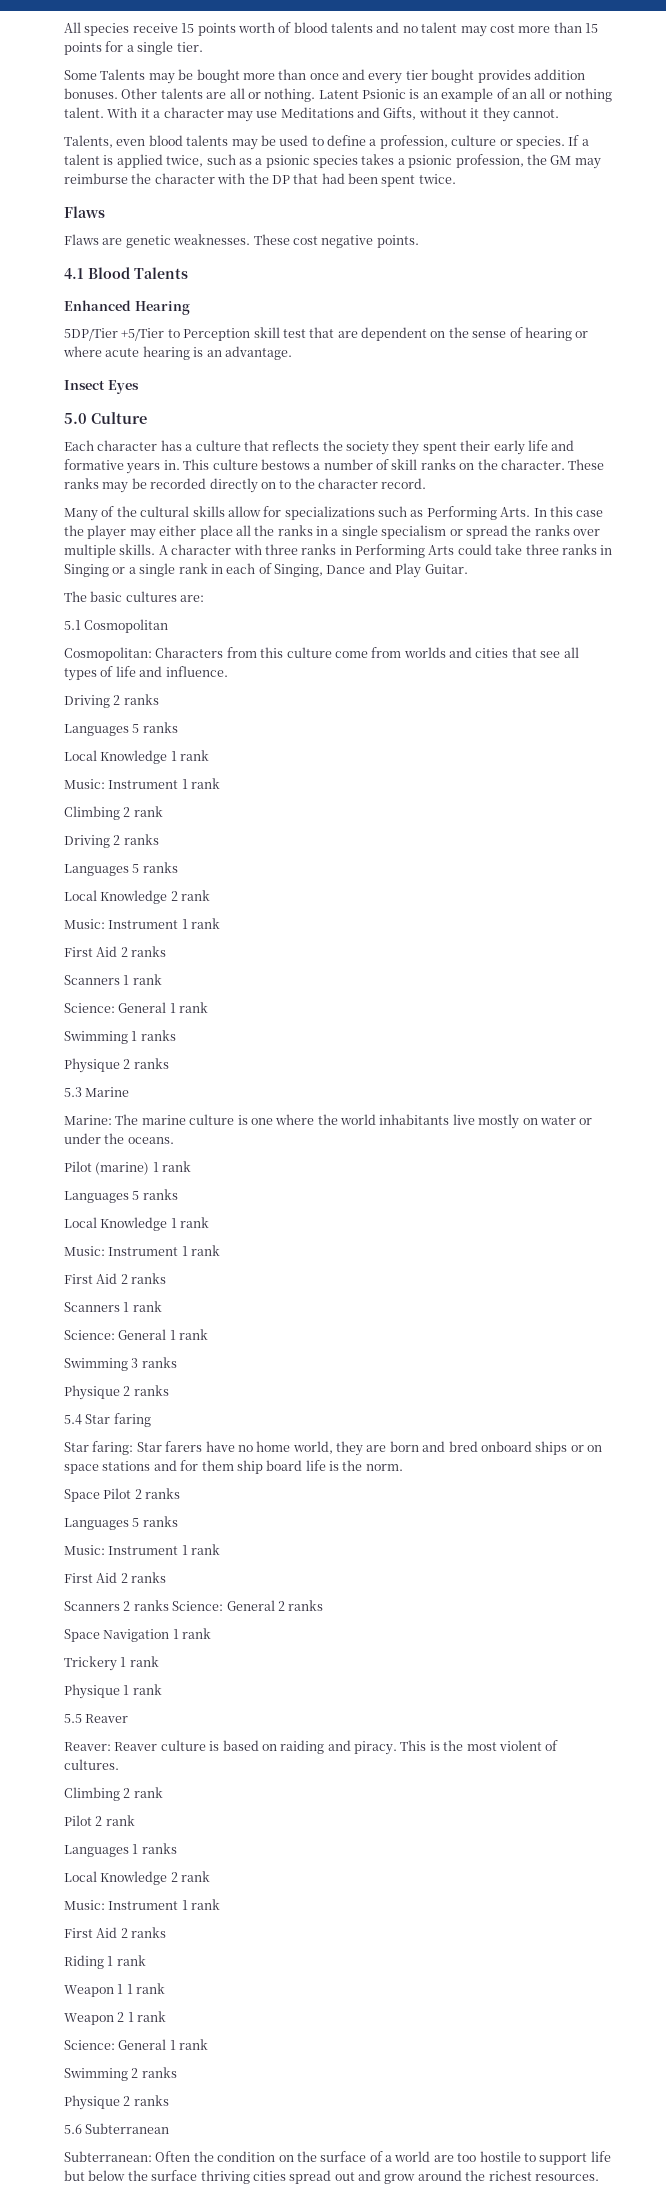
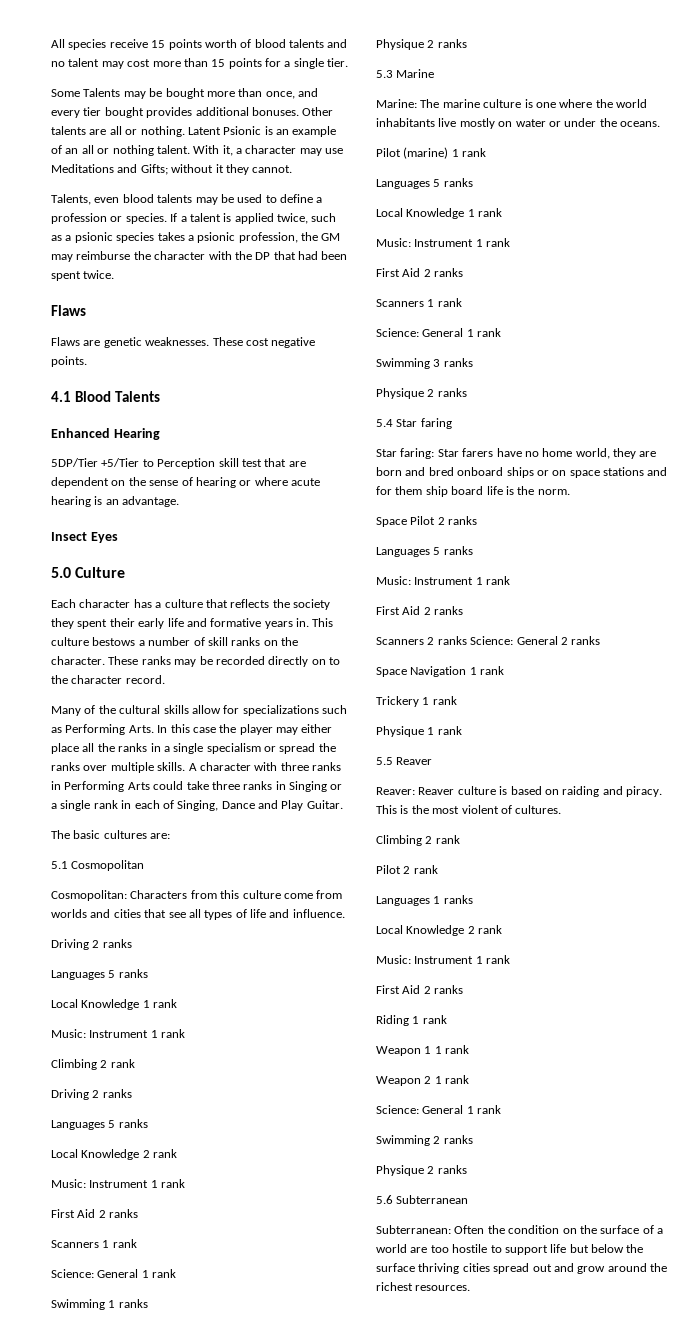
- Some Talents may be bought more than once and every tier bought provides addition bonuses.
+ Some Talents may be bought more than once, and every tier bought provides additional bonuses.
- With it a character may use Meditations and Gifts, without it they cannot.
+ With it, a character may use Meditations and Gifts; without it they cannot.
- Talents, even blood talents may be used to define a profession, culture or species.
+ Talents, even blood talents may be used to define a profession or species.

